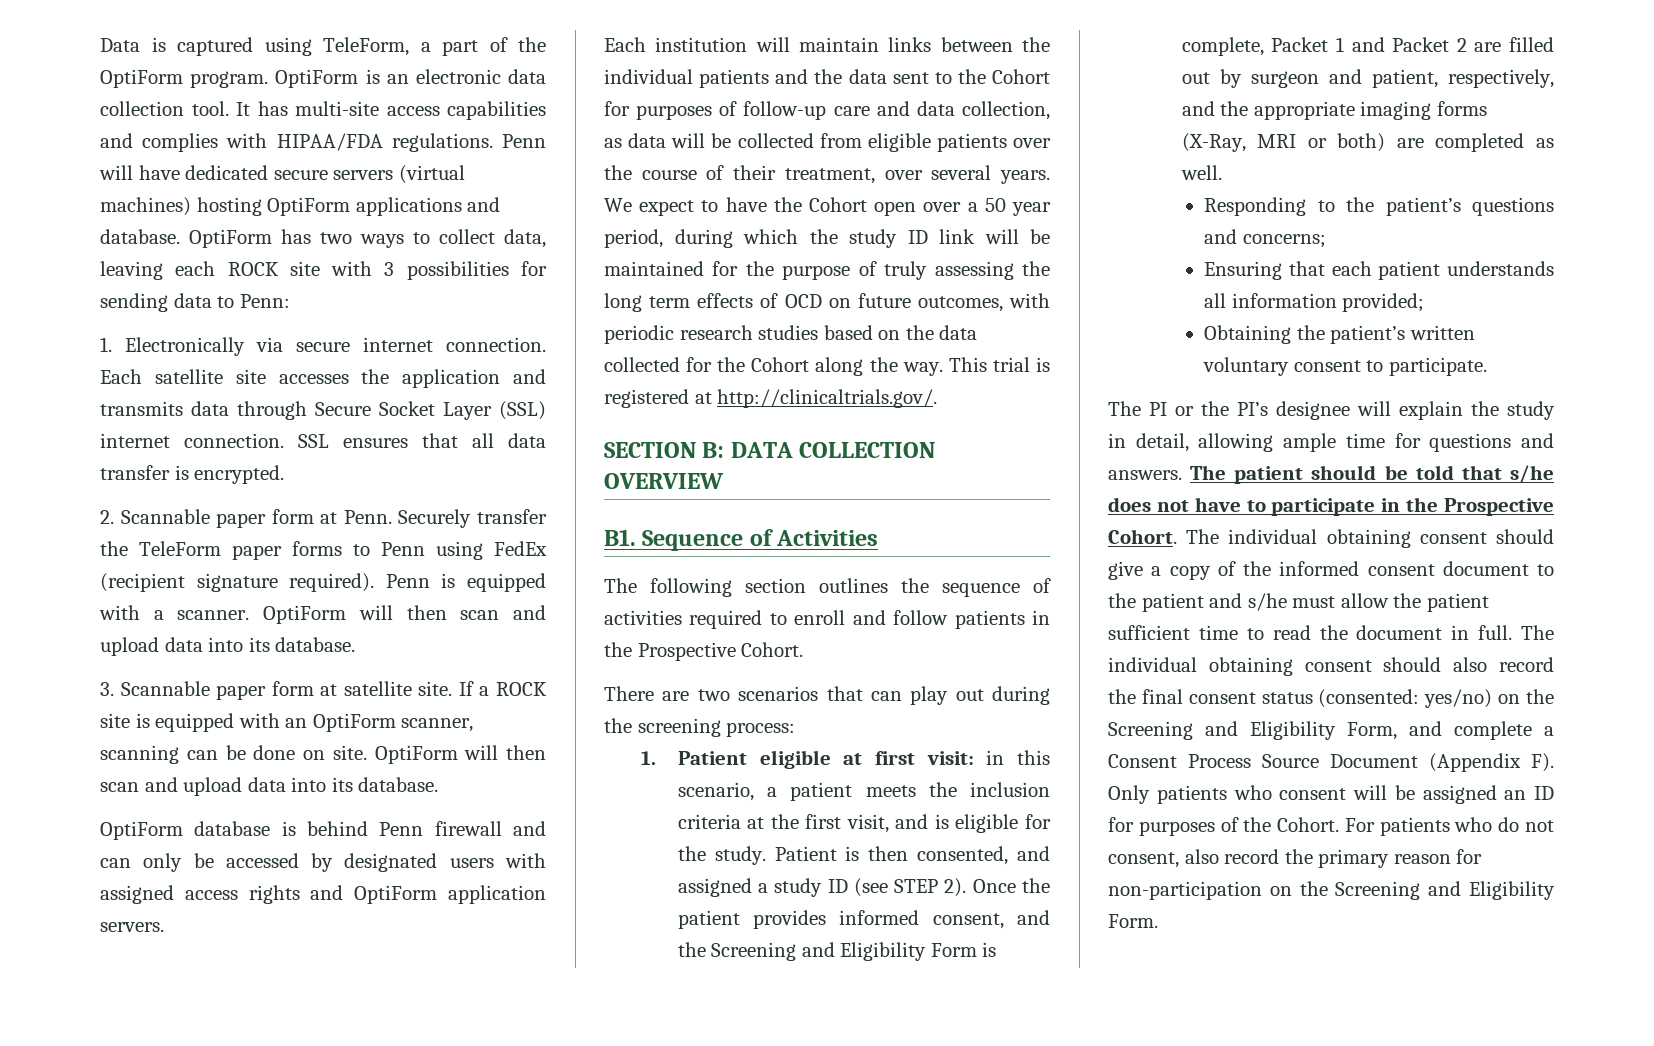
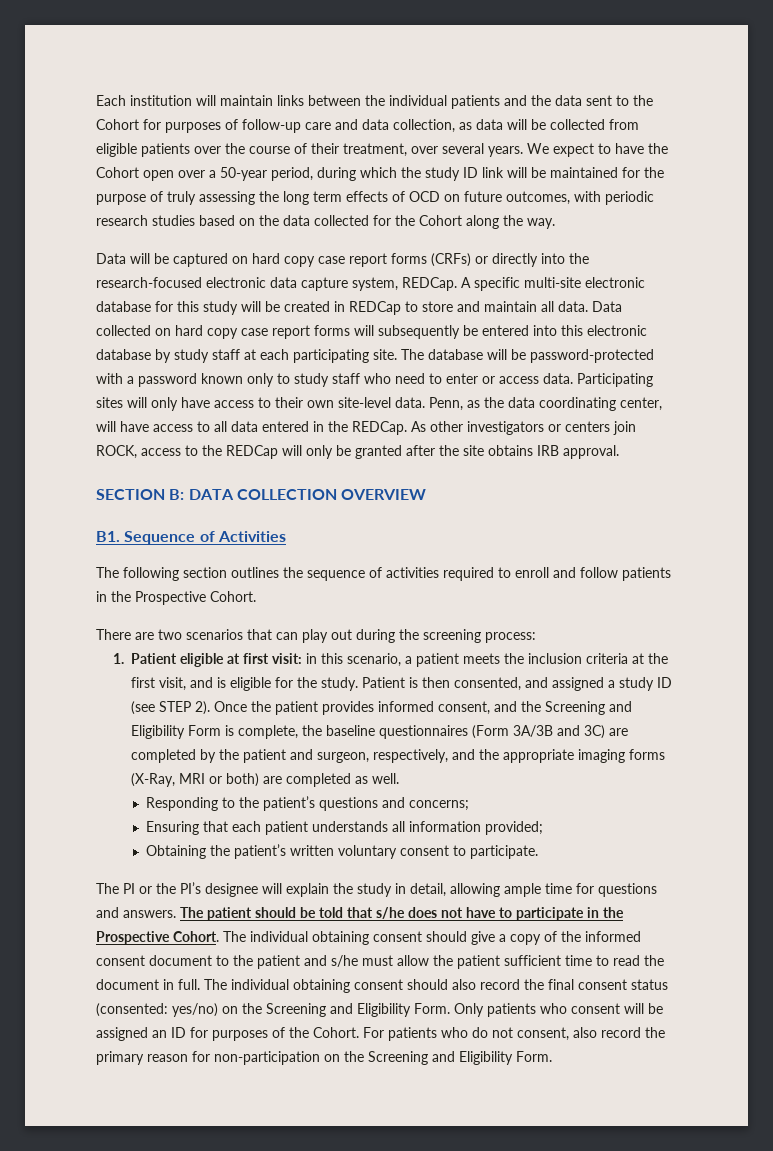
- Data is captured using TeleForm, a part of the OptiForm program. OptiForm is an electronic data collection tool. It has multi-site access capabilities and complies with HIPAA/FDA regulations. Penn will have dedicated secure servers (virtual machines) hosting OptiForm applications and database. OptiForm has two ways to collect data, leaving each ROCK site with 3 possibilities for sending data to Penn:
- 1. Electronically via secure internet connection. Each satellite site accesses the application and transmits data through Secure Socket Layer (SSL) internet connection. SSL ensures that all data transfer is encrypted.
- 2. Scannable paper form at Penn. Securely transfer the TeleForm paper forms to Penn using FedEx (recipient signature required). Penn is equipped with a scanner. OptiForm will then scan and upload data into its database.
- 3. Scannable paper form at satellite site. If a ROCK site is equipped with an OptiForm scanner, scanning can be done on site. OptiForm will then scan and upload data into its database.
- OptiForm database is behind Penn firewall and can only be accessed by designated users with assigned access rights and OptiForm application servers.
- We expect to have the Cohort open over a 50 year period, during which the study ID link will be maintained for the purpose of truly assessing the long term effects of OCD on future outcomes, with periodic research studies based on the data collected for the Cohort along the way. This trial is registered at http://clinicaltrials.gov/.
+ We expect to have the Cohort open over a 50-year period, during which the study ID link will be maintained for the purpose of truly assessing the long term effects of OCD on future outcomes, with periodic research studies based on the data collected for the Cohort along the way.
+ Data will be captured on hard copy case report forms (CRFs) or directly into the research-focused electronic data capture system, REDCap. A specific multi-site electronic database for this study will be created in REDCap to store and maintain all data. Data collected on hard copy case report forms will subsequently be entered into this electronic database by study staff at each participating site. The database will be password-protected with a password known only to study staff who need to enter or access data. Participating sites will only have access to their own site-level data. Penn, as the data coordinating center, will have access to all data entered in the REDCap. As other investigators or centers join ROCK, access to the REDCap will only be granted after the site obtains IRB approval.
- Once the patient provides informed consent, and the Screening and Eligibility Form is complete, Packet 1 and Packet 2 are filled out by surgeon and patient, respectively, and the appropriate imaging forms (X-Ray, MRI or both) are completed as well.
+ Once the patient provides informed consent, and the Screening and Eligibility Form is complete, the baseline questionnaires (Form 3A/3B and 3C) are completed by the patient and surgeon, respectively, and the appropriate imaging forms (X-Ray, MRI or both) are completed as well.
- The individual obtaining consent should also record the final consent status (consented: yes/no) on the Screening and Eligibility Form, and complete a Consent Process Source Document (Appendix F). Only patients who consent will be assigned an ID for purposes of the Cohort.
+ The individual obtaining consent should also record the final consent status (consented: yes/no) on the Screening and Eligibility Form. Only patients who consent will be assigned an ID for purposes of the Cohort.

